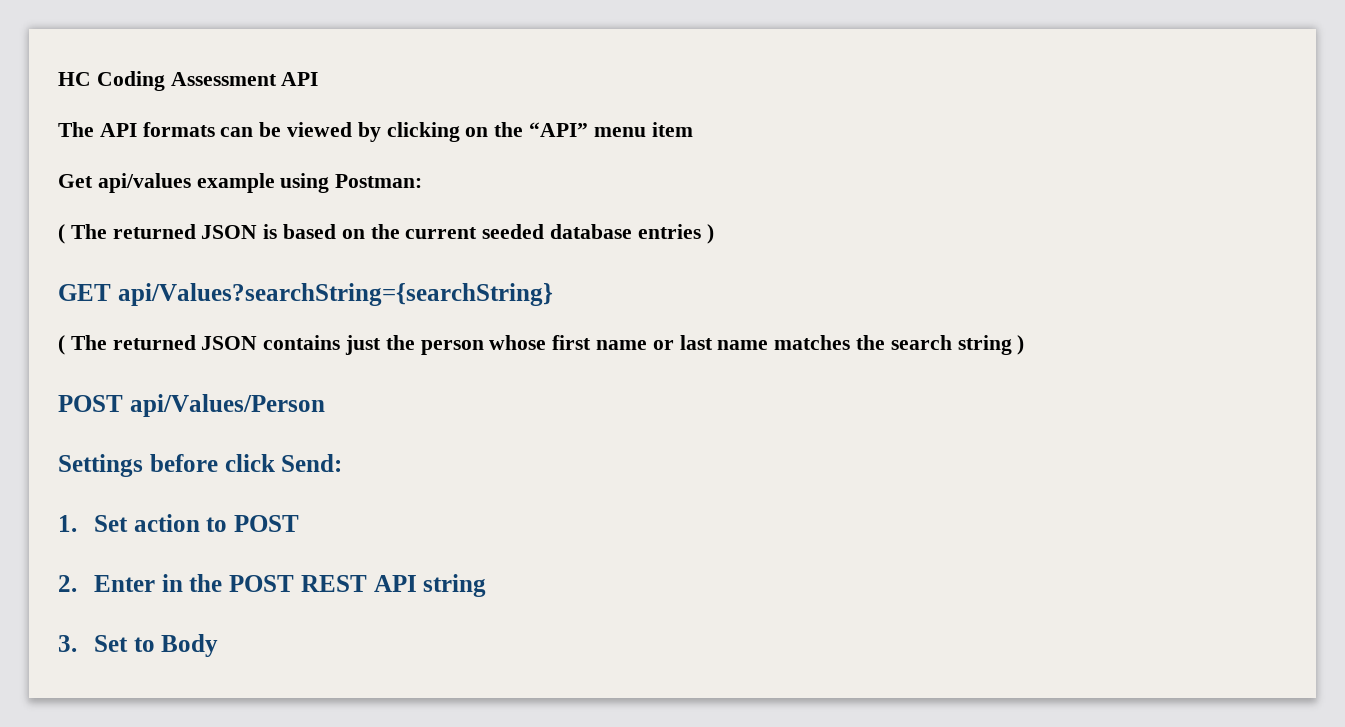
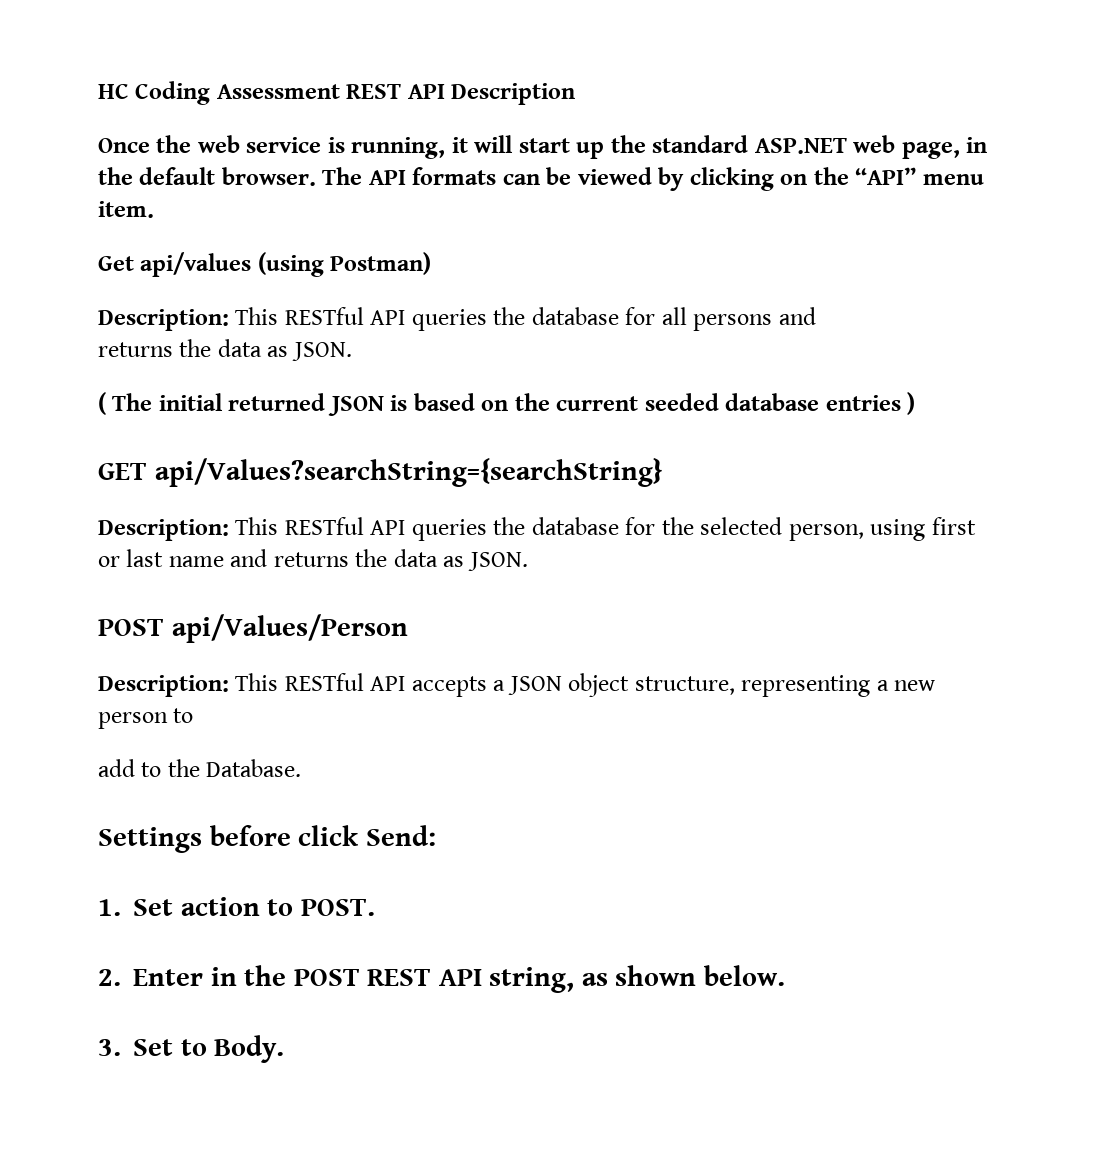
- HC Coding Assessment API
- The API formats can be viewed by clicking on the “API” menu item
+ HC Coding Assessment REST API Description
+ Once the web service is running, it will start up the standard ASP.NET web page, in the default browser. The API formats can be viewed by clicking on the “API” menu item.
- Get api/values example using Postman:
- ( The returned JSON is based on the current seeded database entries )
+ Get api/values (using Postman)
+ Description: This RESTful API queries the database for all persons and
+ returns the data as JSON.
+ ( The initial returned JSON is based on the current seeded database entries )
- ( The returned JSON contains just the person whose first name or last name matches the search string )
+ Description: This RESTful API queries the database for the selected person, using first or last name and returns the data as JSON.
  POST api/Values/Person
+ Description: This RESTful API accepts a JSON object structure, representing a new person to
+ add to the Database.
- 1. Set action to POST
+ 1. Set action to POST.
- 2. Enter in the POST REST API string
+ 2. Enter in the POST REST API string, as shown below.
- 3. Set to Body
+ 3. Set to Body.

